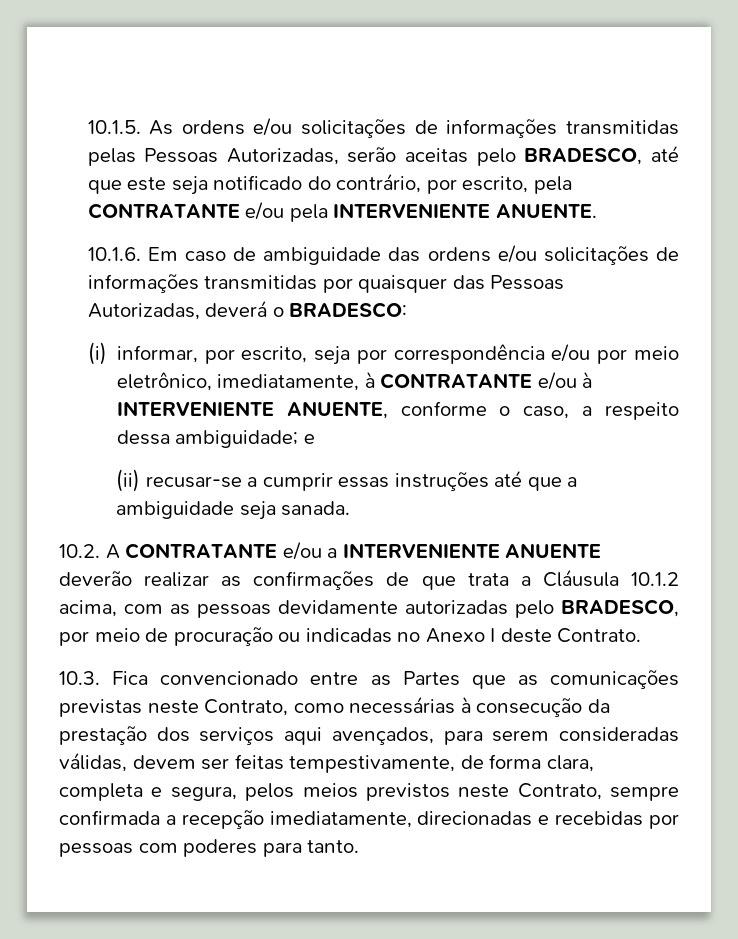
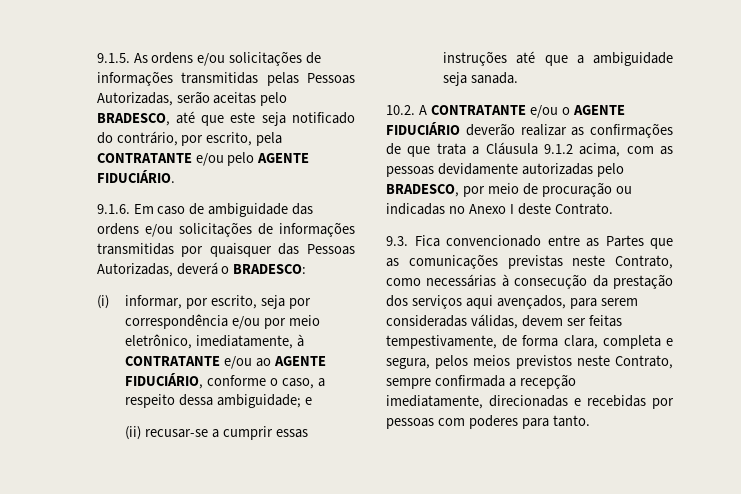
- 10.1.5. As ordens e/ou solicitações de informações transmitidas pelas Pessoas Autorizadas, serão aceitas pelo BRADESCO, até que este seja notificado do contrário, por escrito, pela CONTRATANTE e/ou pela INTERVENIENTE ANUENTE.
- 10.1.6. Em caso de ambiguidade das ordens e/ou solicitações de informações transmitidas por quaisquer das Pessoas Autorizadas, deverá o BRADESCO:
+ 9.1.5. As ordens e/ou solicitações de informações transmitidas pelas Pessoas Autorizadas, serão aceitas pelo BRADESCO, até que este seja notificado do contrário, por escrito, pela CONTRATANTE e/ou pelo AGENTE FIDUCIÁRIO.
+ 9.1.6. Em caso de ambiguidade das ordens e/ou solicitações de informações transmitidas por quaisquer das Pessoas Autorizadas, deverá o BRADESCO:
- (i) informar, por escrito, seja por correspondência e/ou por meio eletrônico, imediatamente, à CONTRATANTE e/ou à INTERVENIENTE ANUENTE, conforme o caso, a respeito dessa ambiguidade; e
+ (i) informar, por escrito, seja por correspondência e/ou por meio eletrônico, imediatamente, à CONTRATANTE e/ou ao AGENTE FIDUCIÁRIO, conforme o caso, a respeito dessa ambiguidade; e
- 10.2. A CONTRATANTE e/ou a INTERVENIENTE ANUENTE deverão realizar as confirmações de que trata a Cláusula 10.1.2 acima, com as pessoas devidamente autorizadas pelo BRADESCO, por meio de procuração ou indicadas no Anexo I deste Contrato.
+ 10.2. A CONTRATANTE e/ou o AGENTE FIDUCIÁRIO deverão realizar as confirmações de que trata a Cláusula 9.1.2 acima, com as pessoas devidamente autorizadas pelo BRADESCO, por meio de procuração ou indicadas no Anexo I deste Contrato.
- 10.3. Fica convencionado entre as Partes que as comunicações previstas neste Contrato, como necessárias à consecução da prestação dos serviços aqui avençados, para serem consideradas válidas, devem ser feitas tempestivamente, de forma clara, completa e segura, pelos meios previstos neste Contrato, sempre confirmada a recepção imediatamente, direcionadas e recebidas por pessoas com poderes para tanto.
+ 9.3. Fica convencionado entre as Partes que as comunicações previstas neste Contrato, como necessárias à consecução da prestação dos serviços aqui avençados, para serem consideradas válidas, devem ser feitas tempestivamente, de forma clara, completa e segura, pelos meios previstos neste Contrato, sempre confirmada a recepção imediatamente, direcionadas e recebidas por pessoas com poderes para tanto.

